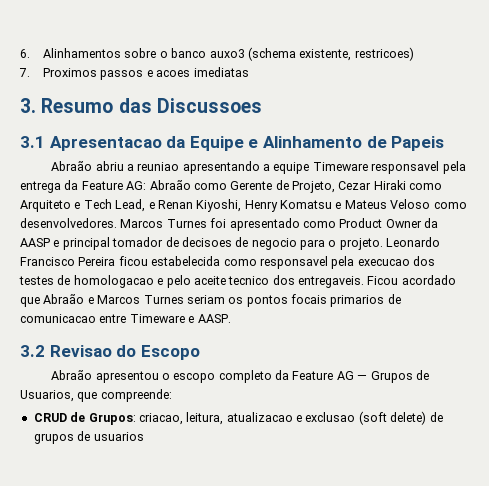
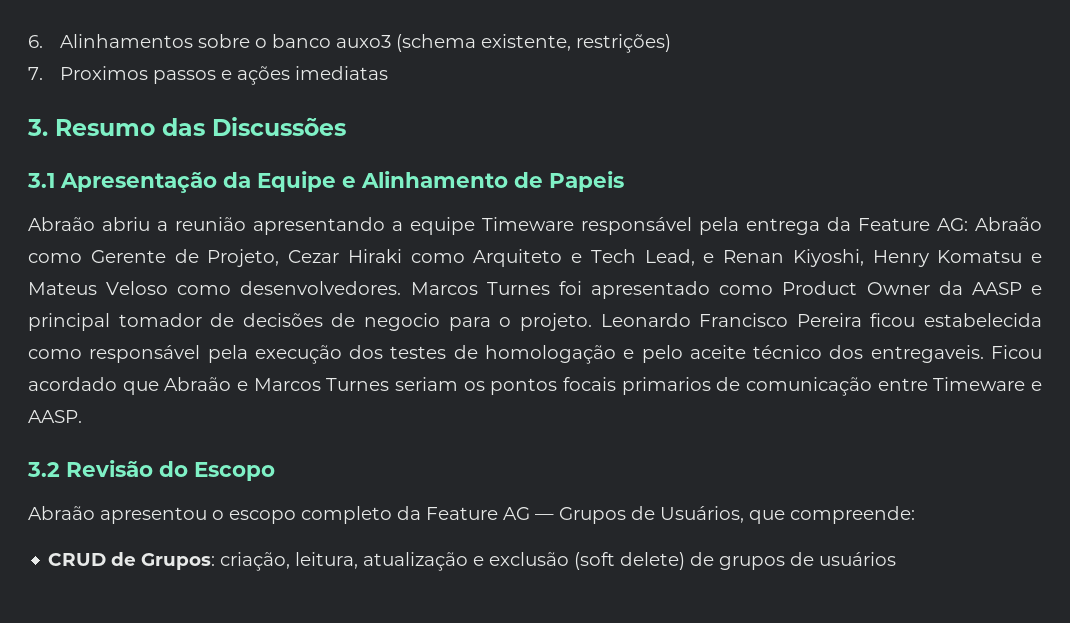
- 6. Alinhamentos sobre o banco auxo3 (schema existente, restricoes)
+ 6. Alinhamentos sobre o banco auxo3 (schema existente, restrições)
- 7. Proximos passos e acoes imediatas
+ 7. Proximos passos e ações imediatas
- 3. Resumo das Discussoes
+ 3. Resumo das Discussões
- 3.1 Apresentacao da Equipe e Alinhamento de Papeis
+ 3.1 Apresentação da Equipe e Alinhamento de Papeis
- Abraão abriu a reuniao apresentando a equipe Timeware responsavel pela entrega da Feature AG: Abraão como Gerente de Projeto, Cezar Hiraki como Arquiteto e Tech Lead, e Renan Kiyoshi, Henry Komatsu e Mateus Veloso como desenvolvedores.
+ Abraão abriu a reunião apresentando a equipe Timeware responsável pela entrega da Feature AG: Abraão como Gerente de Projeto, Cezar Hiraki como Arquiteto e Tech Lead, e Renan Kiyoshi, Henry Komatsu e Mateus Veloso como desenvolvedores.
- Marcos Turnes foi apresentado como Product Owner da AASP e principal tomador de decisoes de negocio para o projeto.
+ Marcos Turnes foi apresentado como Product Owner da AASP e principal tomador de decisões de negocio para o projeto.
- Leonardo Francisco Pereira ficou estabelecida como responsavel pela execucao dos testes de homologacao e pelo aceite tecnico dos entregaveis.
+ Leonardo Francisco Pereira ficou estabelecida como responsável pela execução dos testes de homologação e pelo aceite técnico dos entregaveis.
- Ficou acordado que Abraão e Marcos Turnes seriam os pontos focais primarios de comunicacao entre Timeware e AASP.
+ Ficou acordado que Abraão e Marcos Turnes seriam os pontos focais primarios de comunicação entre Timeware e AASP.
- 3.2 Revisao do Escopo
+ 3.2 Revisão do Escopo
- Abraão apresentou o escopo completo da Feature AG — Grupos de Usuarios, que compreende:
+ Abraão apresentou o escopo completo da Feature AG — Grupos de Usuários, que compreende:
- CRUD de Grupos: criacao, leitura, atualizacao e exclusao (soft delete) de grupos de usuarios
+ CRUD de Grupos: criação, leitura, atualização e exclusão (soft delete) de grupos de usuários

